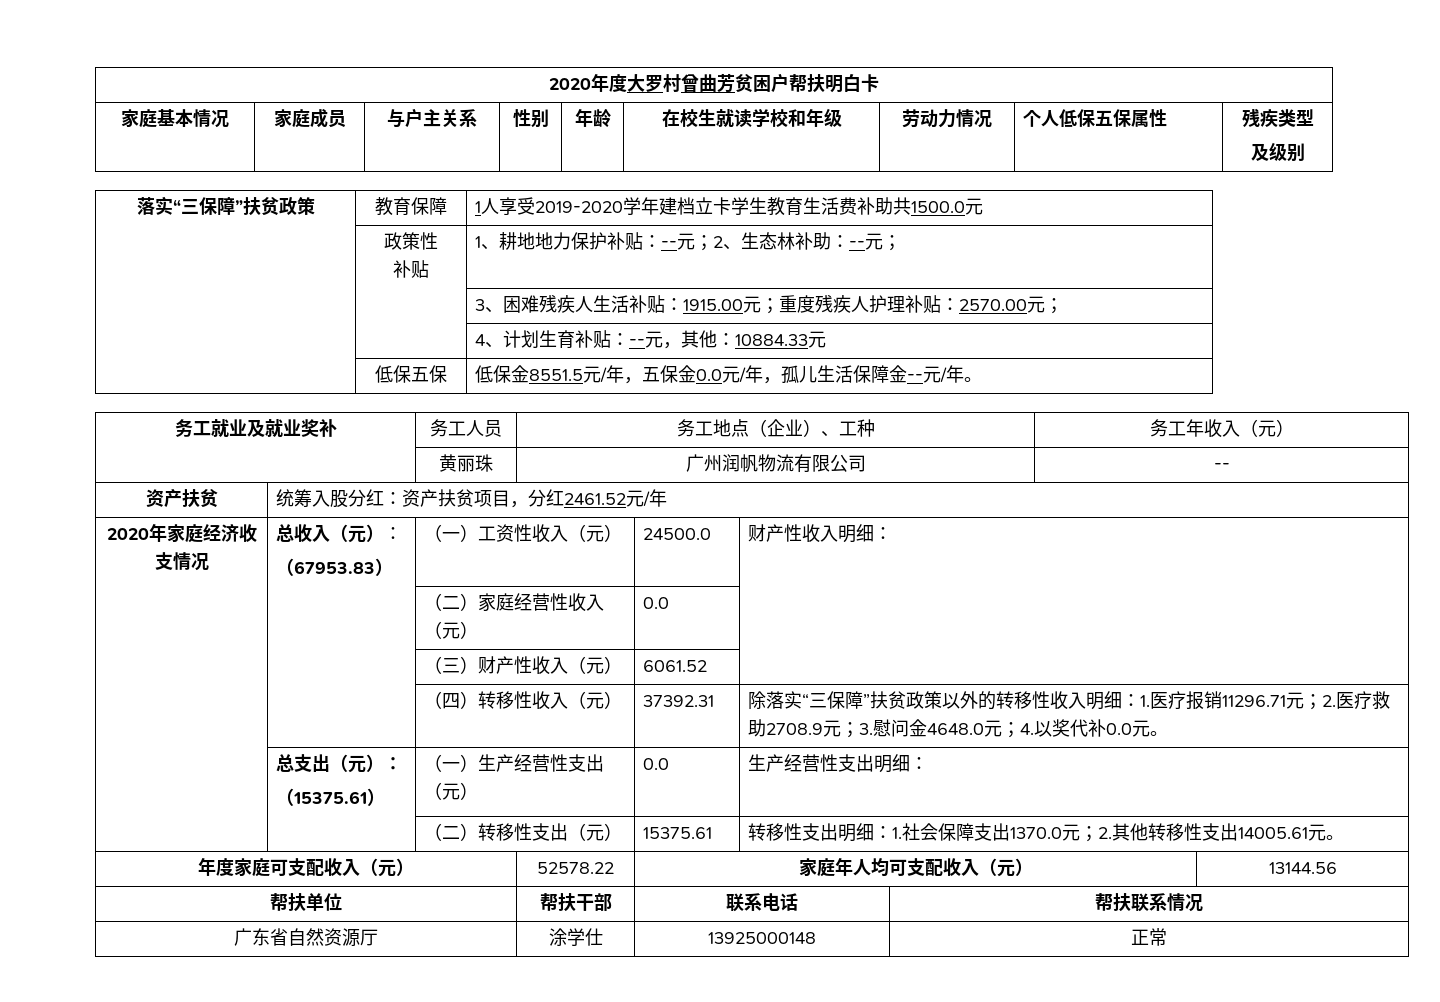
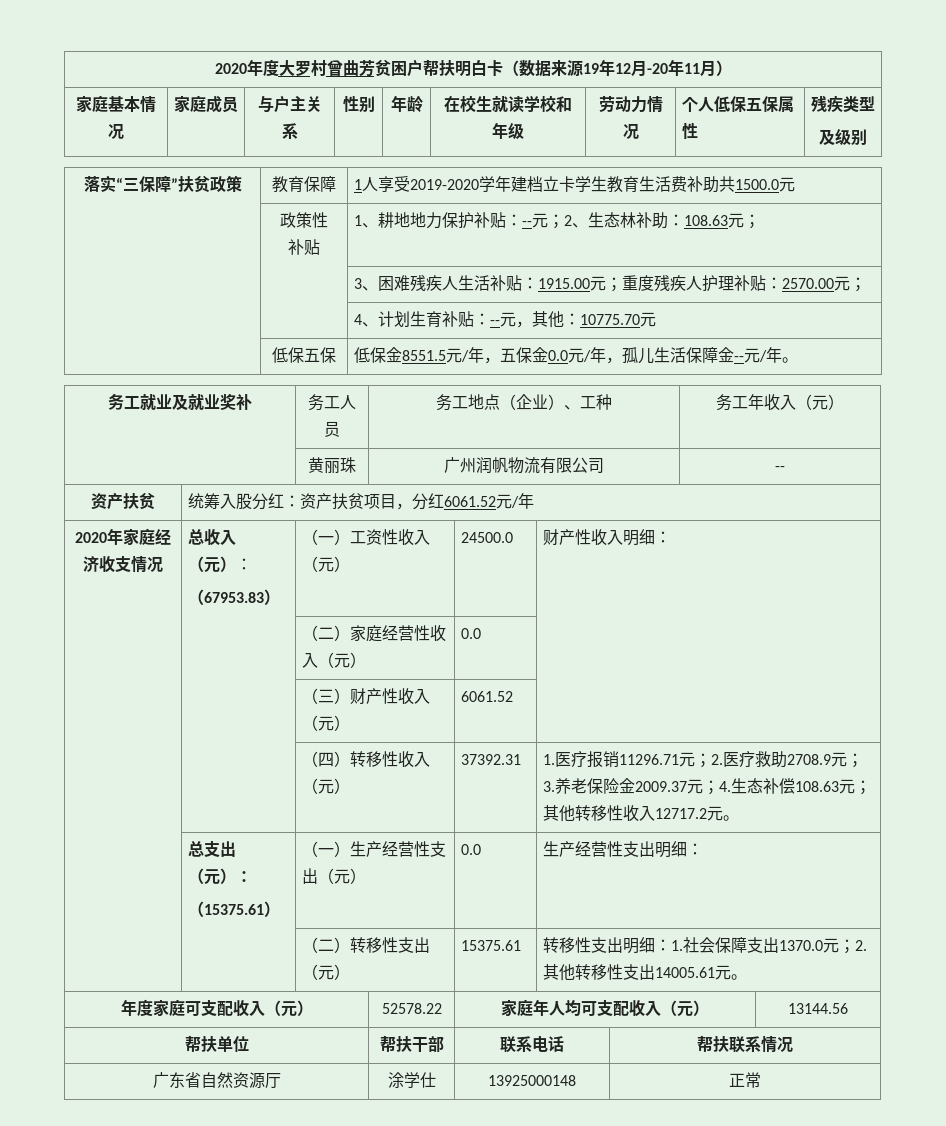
- 2020年度大罗村曾曲芳贫困户帮扶明白卡
+ 2020年度大罗村曾曲芳贫困户帮扶明白卡（数据来源19年12月-20年11月）
  | 政策性
- 补贴 | 1、耕地地力保护补贴：--元；2、生态林补助：--元；
+ 补贴 | 1、耕地地力保护补贴：--元；2、生态林补助：108.63元；
- | | 4、计划生育补贴：--元，其他：10884.33元
+ | | 4、计划生育补贴：--元，其他：10775.70元
- 资产扶贫 | 统筹入股分红：资产扶贫项目，分红2461.52元/年
+ 资产扶贫 | 统筹入股分红：资产扶贫项目，分红6061.52元/年
- | | （四）转移性收入（元） | 37392.31 | 除落实“三保障”扶贫政策以外的转移性收入明细：1.医疗报销11296.71元；2.医疗救助2708.9元；3.慰问金4648.0元；4.以奖代补0.0元。
+ | | （四）转移性收入（元） | 37392.31 | 1.医疗报销11296.71元；2.医疗救助2708.9元；3.养老保险金2009.37元；4.生态补偿108.63元；其他转移性收入12717.2元。

